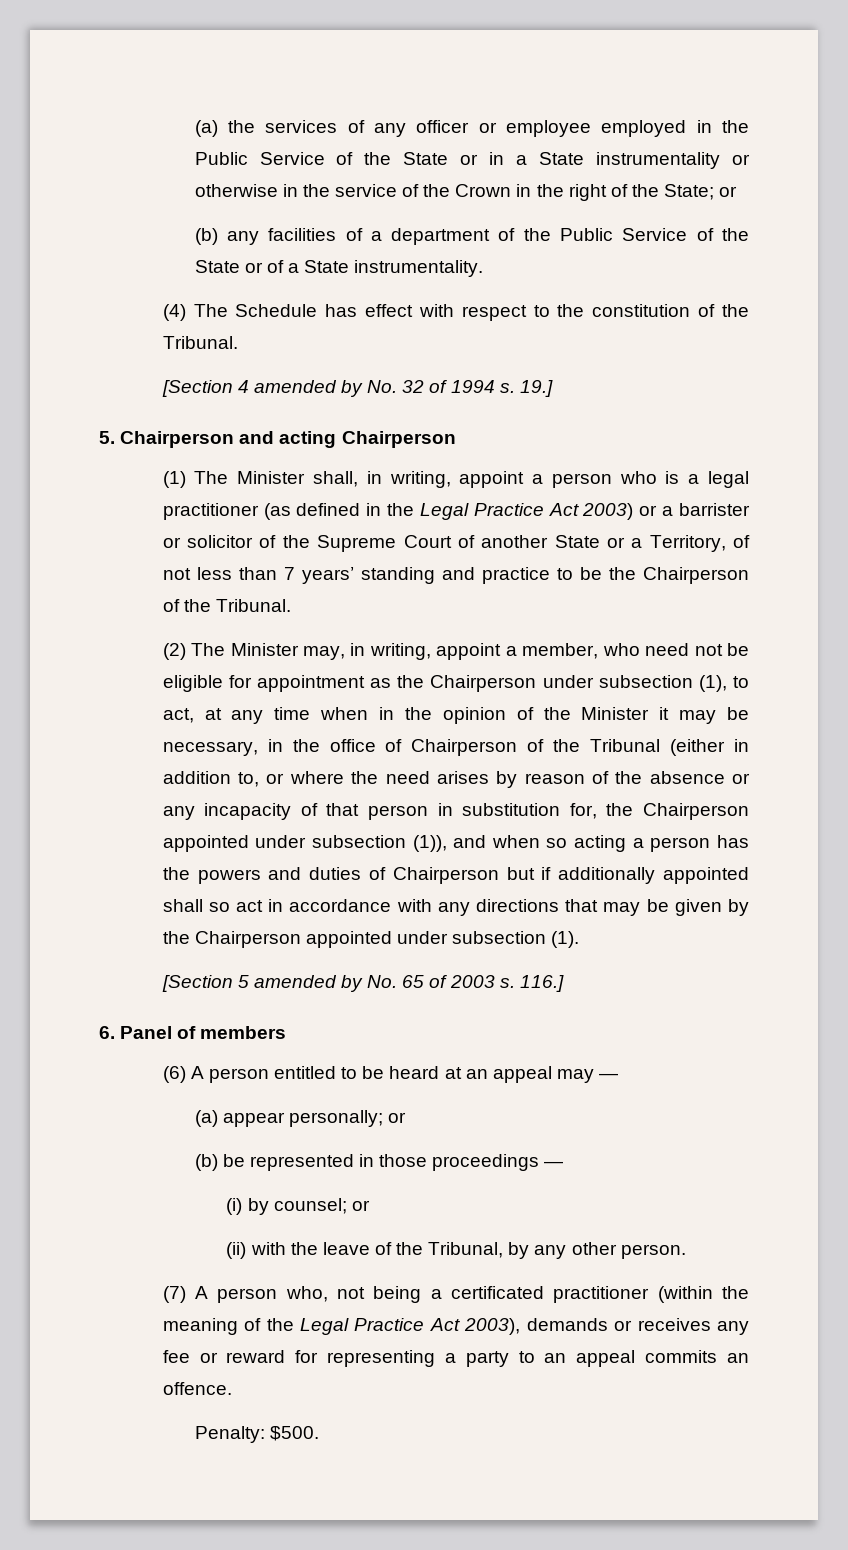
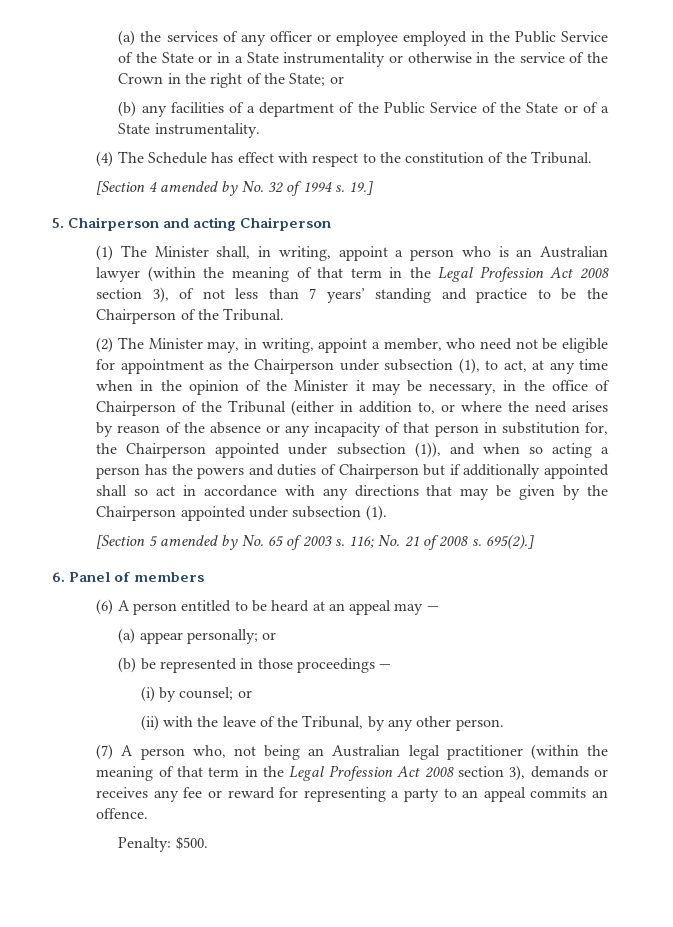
- (1) The Minister shall, in writing, appoint a person who is a legal practitioner (as defined in the Legal Practice Act 2003) or a barrister or solicitor of the Supreme Court of another State or a Territory, of not less than 7 years’ standing and practice to be the Chairperson of the Tribunal.
+ (1) The Minister shall, in writing, appoint a person who is an Australian lawyer (within the meaning of that term in the Legal Profession Act 2008 section 3), of not less than 7 years’ standing and practice to be the Chairperson of the Tribunal.
- 116.]
+ 116; No. 21 of 2008 s. 695(2).]
- (7) A person who, not being a certificated practitioner (within the meaning of the Legal Practice Act 2003), demands or receives any fee or reward for representing a party to an appeal commits an offence.
+ (7) A person who, not being an Australian legal practitioner (within the meaning of that term in the Legal Profession Act 2008 section 3), demands or receives any fee or reward for representing a party to an appeal commits an offence.

